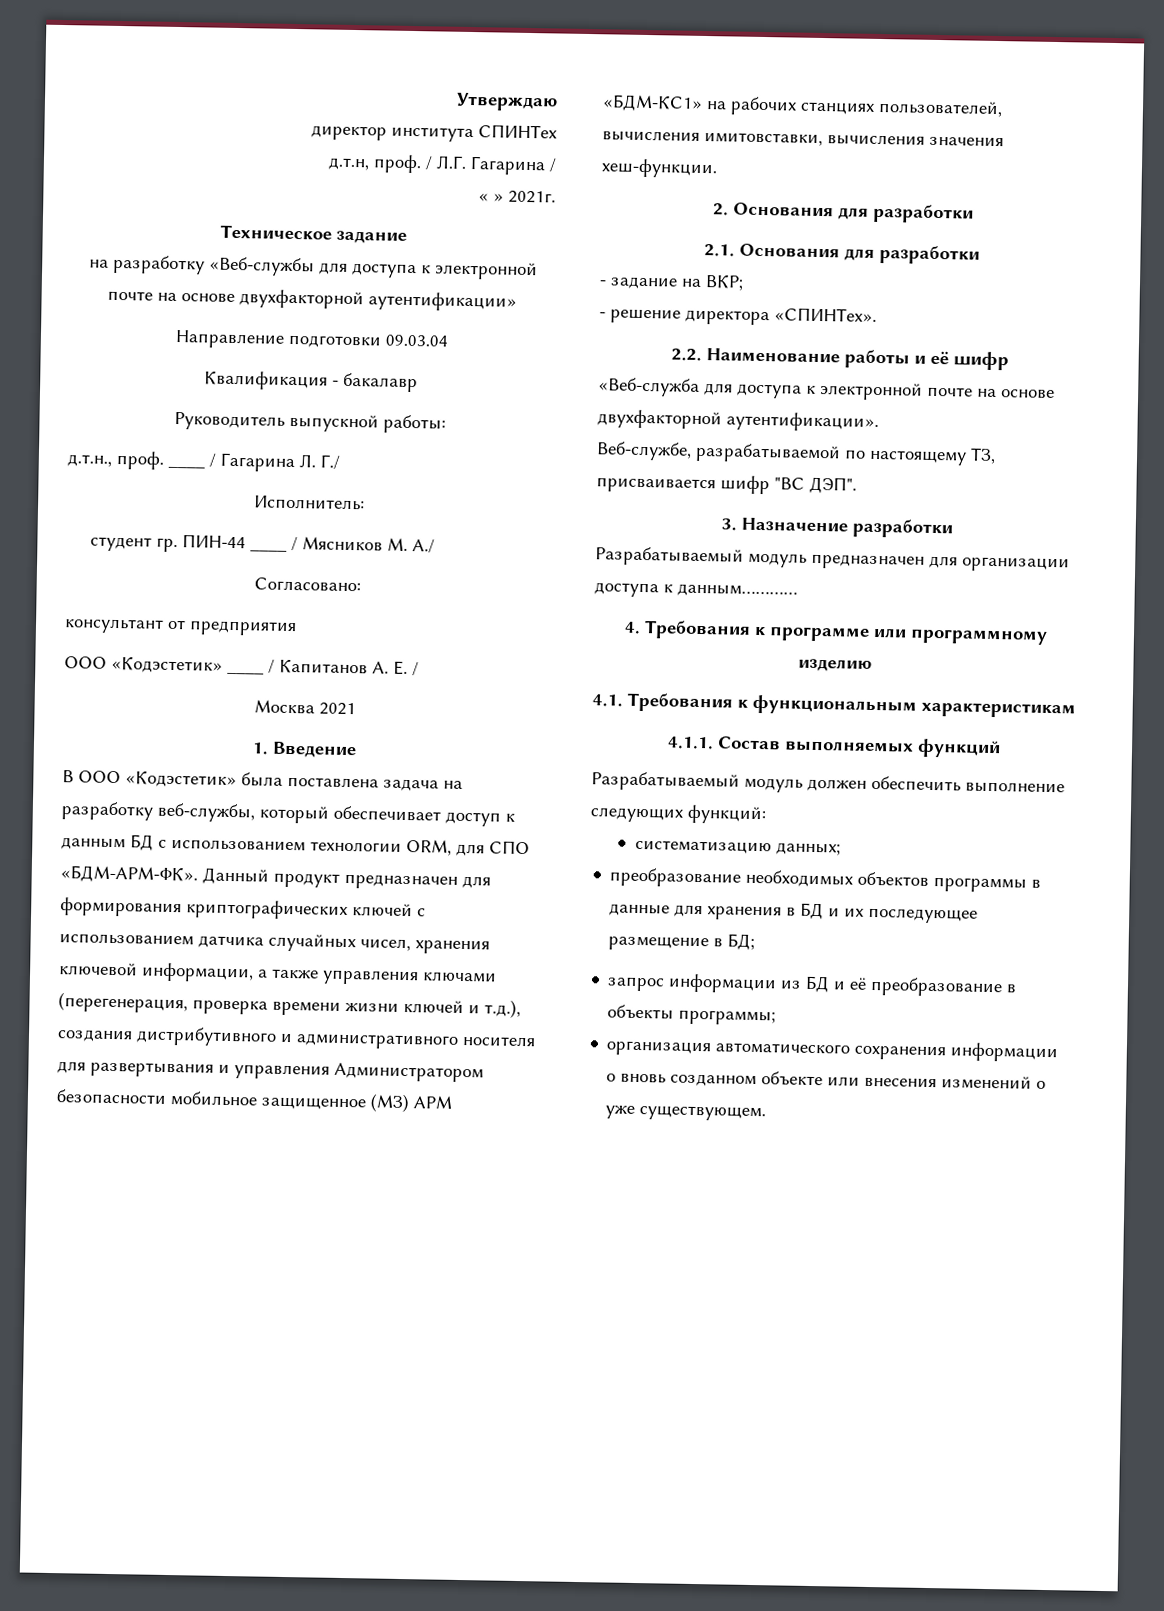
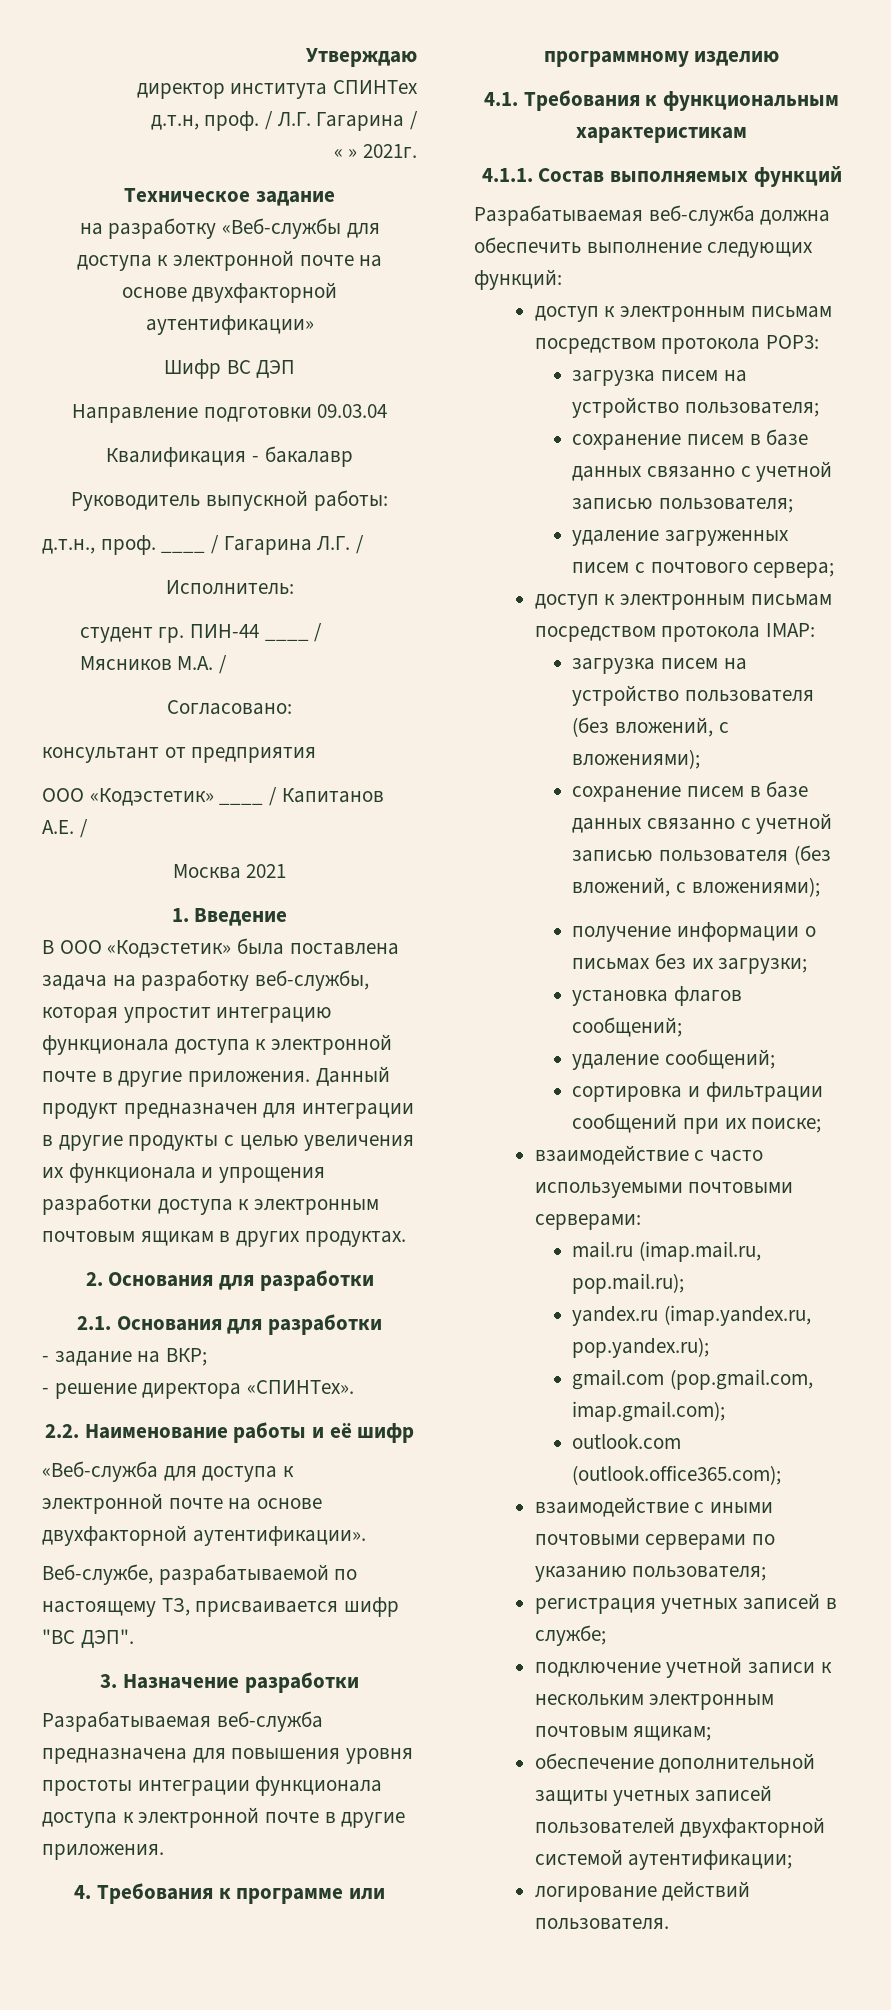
+ Шифр ВС ДЭП
- ____ / Гагарина Л. Г./
+ ____ / Гагарина Л.Г. /
- ПИН-44 ____ / Мясников М. А./
+ ПИН-44 ____ / Мясников М.А. /
- ООО «Кодэстетик» ____ / Капитанов А. Е. /
+ ООО «Кодэстетик» ____ / Капитанов А.Е. /
- В ООО «Кодэстетик» была поставлена задача на разработку веб-службы, который обеспечивает доступ к данным БД с использованием технологии ORM, для СПО «БДМ-АРМ-ФК». Данный продукт предназначен для формирования криптографических ключей с использованием датчика случайных чисел, хранения ключевой информации, а также управления ключами (перегенерация, проверка времени жизни ключей и т.д.), создания дистрибутивного и административного носителя для развертывания и управления Администратором безопасности мобильное защищенное (МЗ) АРМ «БДМ-КС1» на рабочих станциях пользователей, вычисления имитовставки, вычисления значения хеш-функции.
+ В ООО «Кодэстетик» была поставлена задача на разработку веб-службы, которая упростит интеграцию функционала доступа к электронной почте в другие приложения. Данный продукт предназначен для интеграции в другие продукты с целью увеличения их функционала и упрощения разработки доступа к электронным почтовым ящикам в других продуктах.
- Разрабатываемый модуль предназначен для организации доступа к данным…………
+ Разрабатываемая веб-служба предназначена для повышения уровня простоты интеграции функционала доступа к электронной почте в другие приложения.
- Разрабатываемый модуль должен обеспечить выполнение следующих функций:
+ Разрабатываемая веб-служба должна обеспечить выполнение следующих функций:
- систематизацию данных;
- преобразование необходимых объектов программы в данные для хранения в БД и их последующее размещение в БД;
- запрос информации из БД и её преобразование в объекты программы;
- организация автоматического сохранения информации о вновь созданном объекте или внесения изменений о уже существующем.
+ доступ к электронным письмам посредством протокола POP3:
+ загрузка писем на устройство пользователя;
+ сохранение писем в базе данных связанно с учетной записью пользователя;
+ удаление загруженных писем с почтового сервера;
+ доступ к электронным письмам посредством протокола IMAP:
+ загрузка писем на устройство пользователя (без вложений, с вложениями);
+ сохранение писем в базе данных связанно с учетной записью пользователя (без вложений, с вложениями);
+ получение информации о письмах без их загрузки;
+ установка флагов сообщений;
+ удаление сообщений;
+ сортировка и фильтрации сообщений при их поиске;
+ взаимодействие с часто используемыми почтовыми серверами:
+ mail.ru (imap.mail.ru, pop.mail.ru);
+ yandex.ru (imap.yandex.ru, pop.yandex.ru);
+ gmail.com (pop.gmail.com, imap.gmail.com);
+ outlook.com (outlook.office365.com);
+ взаимодействие с иными почтовыми серверами по указанию пользователя;
+ регистрация учетных записей в службе;
+ подключение учетной записи к нескольким электронным почтовым ящикам;
+ обеспечение дополнительной защиты учетных записей пользователей двухфакторной системой аутентификации;
+ логирование действий пользователя.

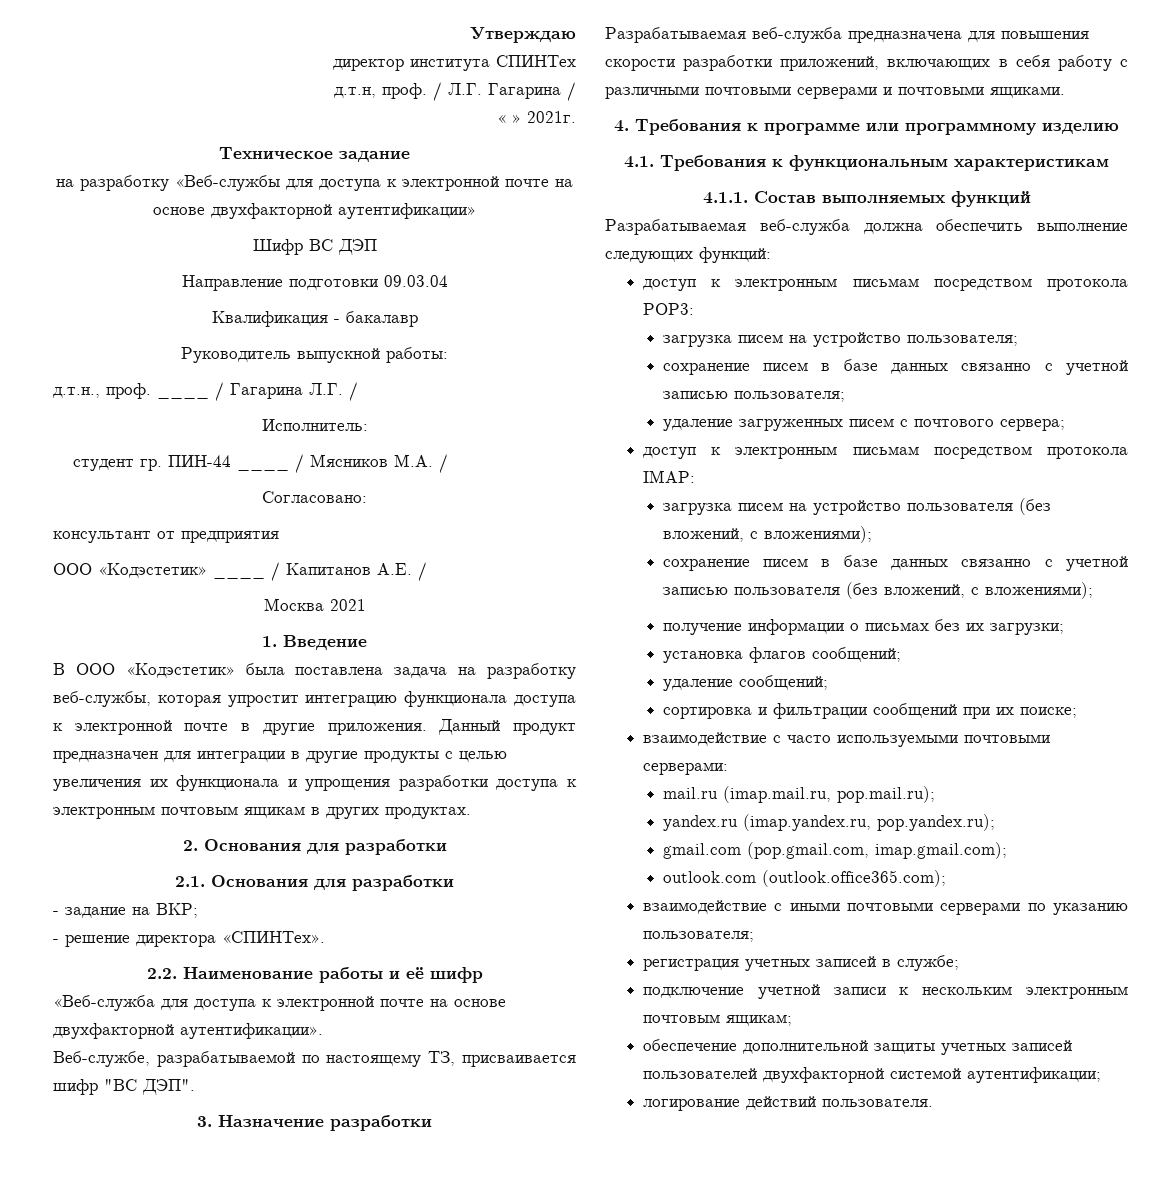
- Разрабатываемая веб-служба предназначена для повышения уровня простоты интеграции функционала доступа к электронной почте в другие приложения.
+ Разрабатываемая веб-служба предназначена для повышения скорости разработки приложений, включающих в себя работу с различными почтовыми серверами и почтовыми ящиками.

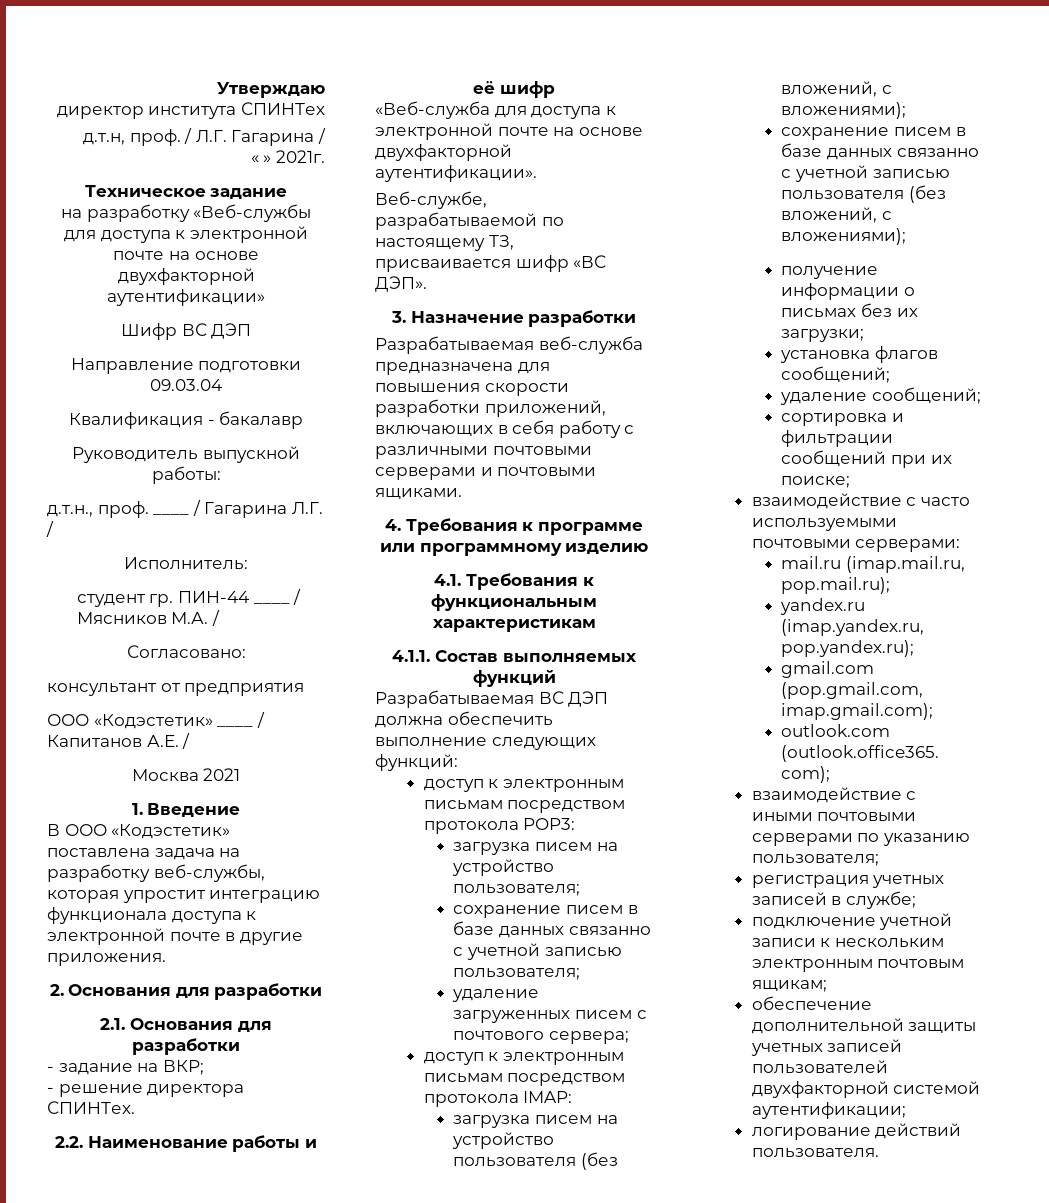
- В ООО «Кодэстетик» была поставлена задача на разработку веб-службы, которая упростит интеграцию функционала доступа к электронной почте в другие приложения. Данный продукт предназначен для интеграции в другие продукты с целью увеличения их функционала и упрощения разработки доступа к электронным почтовым ящикам в других продуктах.
+ В ООО «Кодэстетик» поставлена задача на разработку веб-службы, которая упростит интеграцию функционала доступа к электронной почте в другие приложения.
- - решение директора «СПИНТех».
+ - решение директора СПИНТех.
- Веб-службе, разрабатываемой по настоящему ТЗ, присваивается шифр "ВС ДЭП".
+ Веб-службе, разрабатываемой по настоящему ТЗ, присваивается шифр «ВС ДЭП».
- Разрабатываемая веб-служба должна обеспечить выполнение следующих функций:
+ Разрабатываемая ВС ДЭП должна обеспечить выполнение следующих функций:

